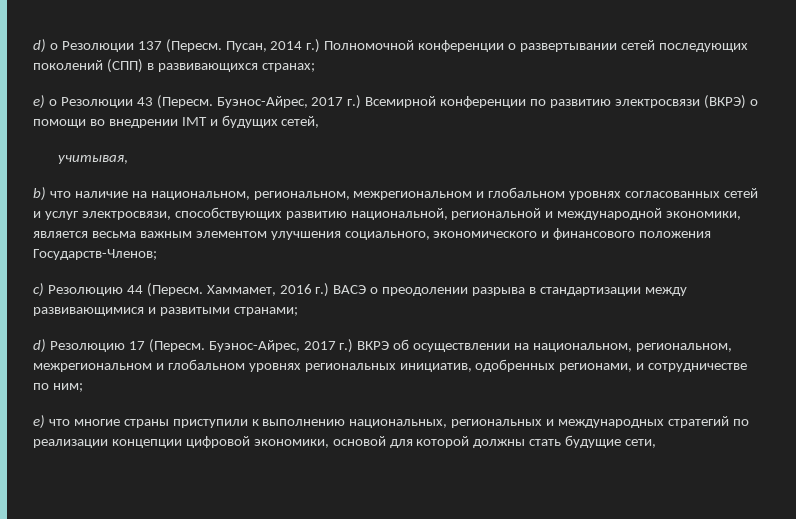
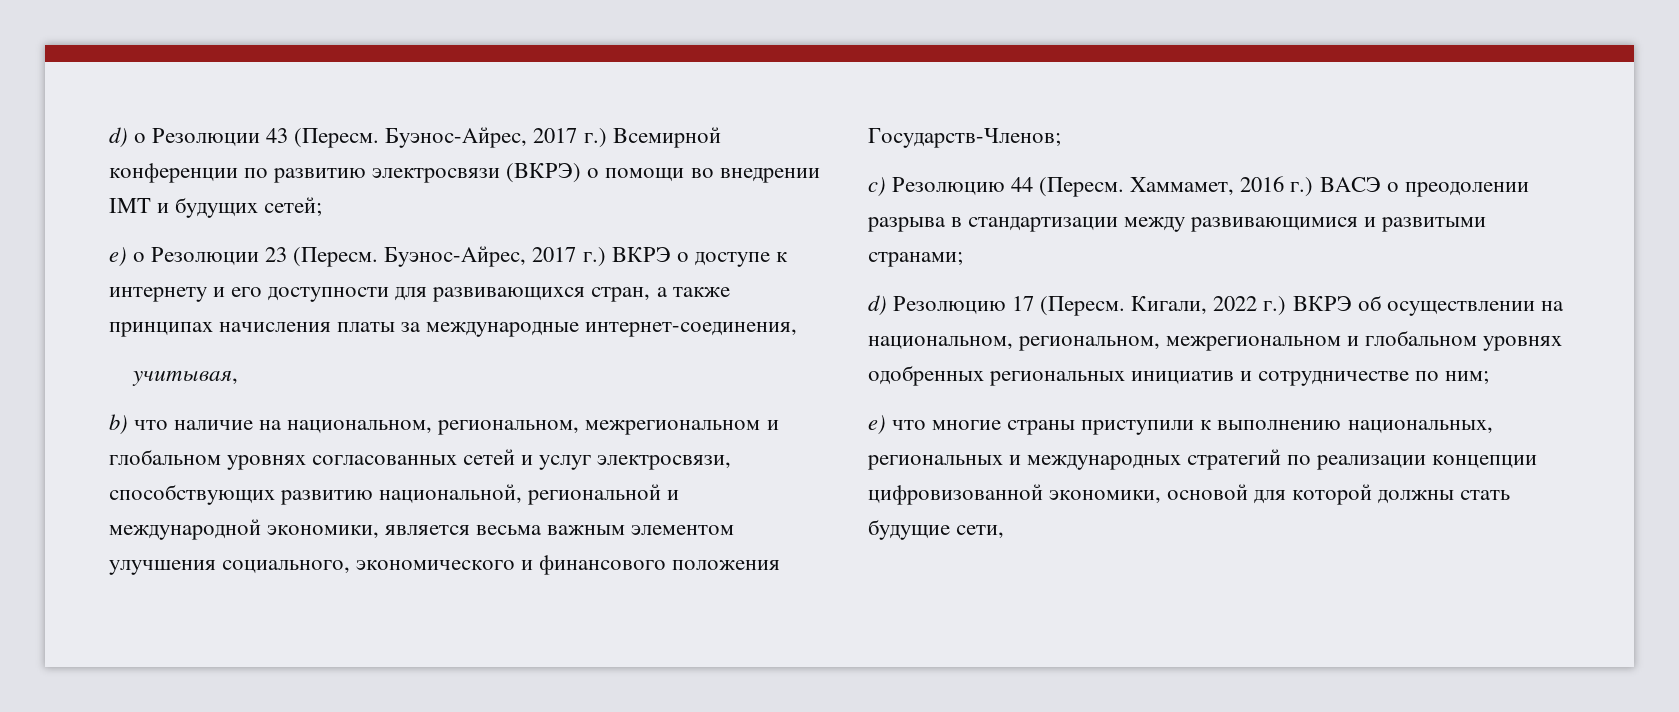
- d) о Резолюции 137 (Пересм. Пусан, 2014 г.) Полномочной конференции о развертывании сетей последующих поколений (СПП) в развивающихся странах;
- e) о Резолюции 43 (Пересм.
+ d) о Резолюции 43 (Пересм.
- Буэнос-Айрес, 2017 г.) Всемирной конференции по развитию электросвязи (ВКРЭ) о помощи во внедрении IMT и будущих сетей,
+ Буэнос-Айрес, 2017 г.) Всемирной конференции по развитию электросвязи (ВКРЭ) о помощи во внедрении IMT и будущих сетей;
+ e) о Резолюции 23 (Пересм. Буэнос-Айрес, 2017 г.) ВКРЭ о доступе к интернету и его доступности для развивающихся стран, а также принципах начисления платы за международные интернет-соединения,
- Буэнос-Айрес, 2017 г.) ВКРЭ об осуществлении на национальном, региональном, межрегиональном и глобальном уровнях региональных инициатив, одобренных регионами, и сотрудничестве по ним;
+ Кигали, 2022 г.) ВКРЭ об осуществлении на национальном, региональном, межрегиональном и глобальном уровнях одобренных региональных инициатив и сотрудничестве по ним;
- e) что многие страны приступили к выполнению национальных, региональных и международных стратегий по реализации концепции цифровой экономики, основой для которой должны стать будущие сети,
+ e) что многие страны приступили к выполнению национальных, региональных и международных стратегий по реализации концепции цифровизованной экономики, основой для которой должны стать будущие сети,

